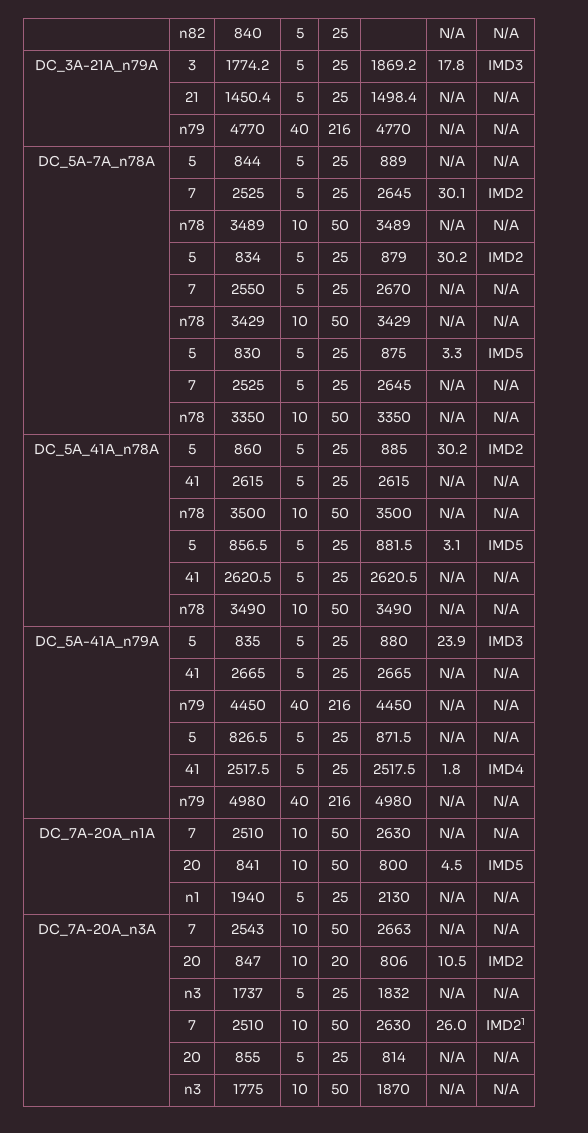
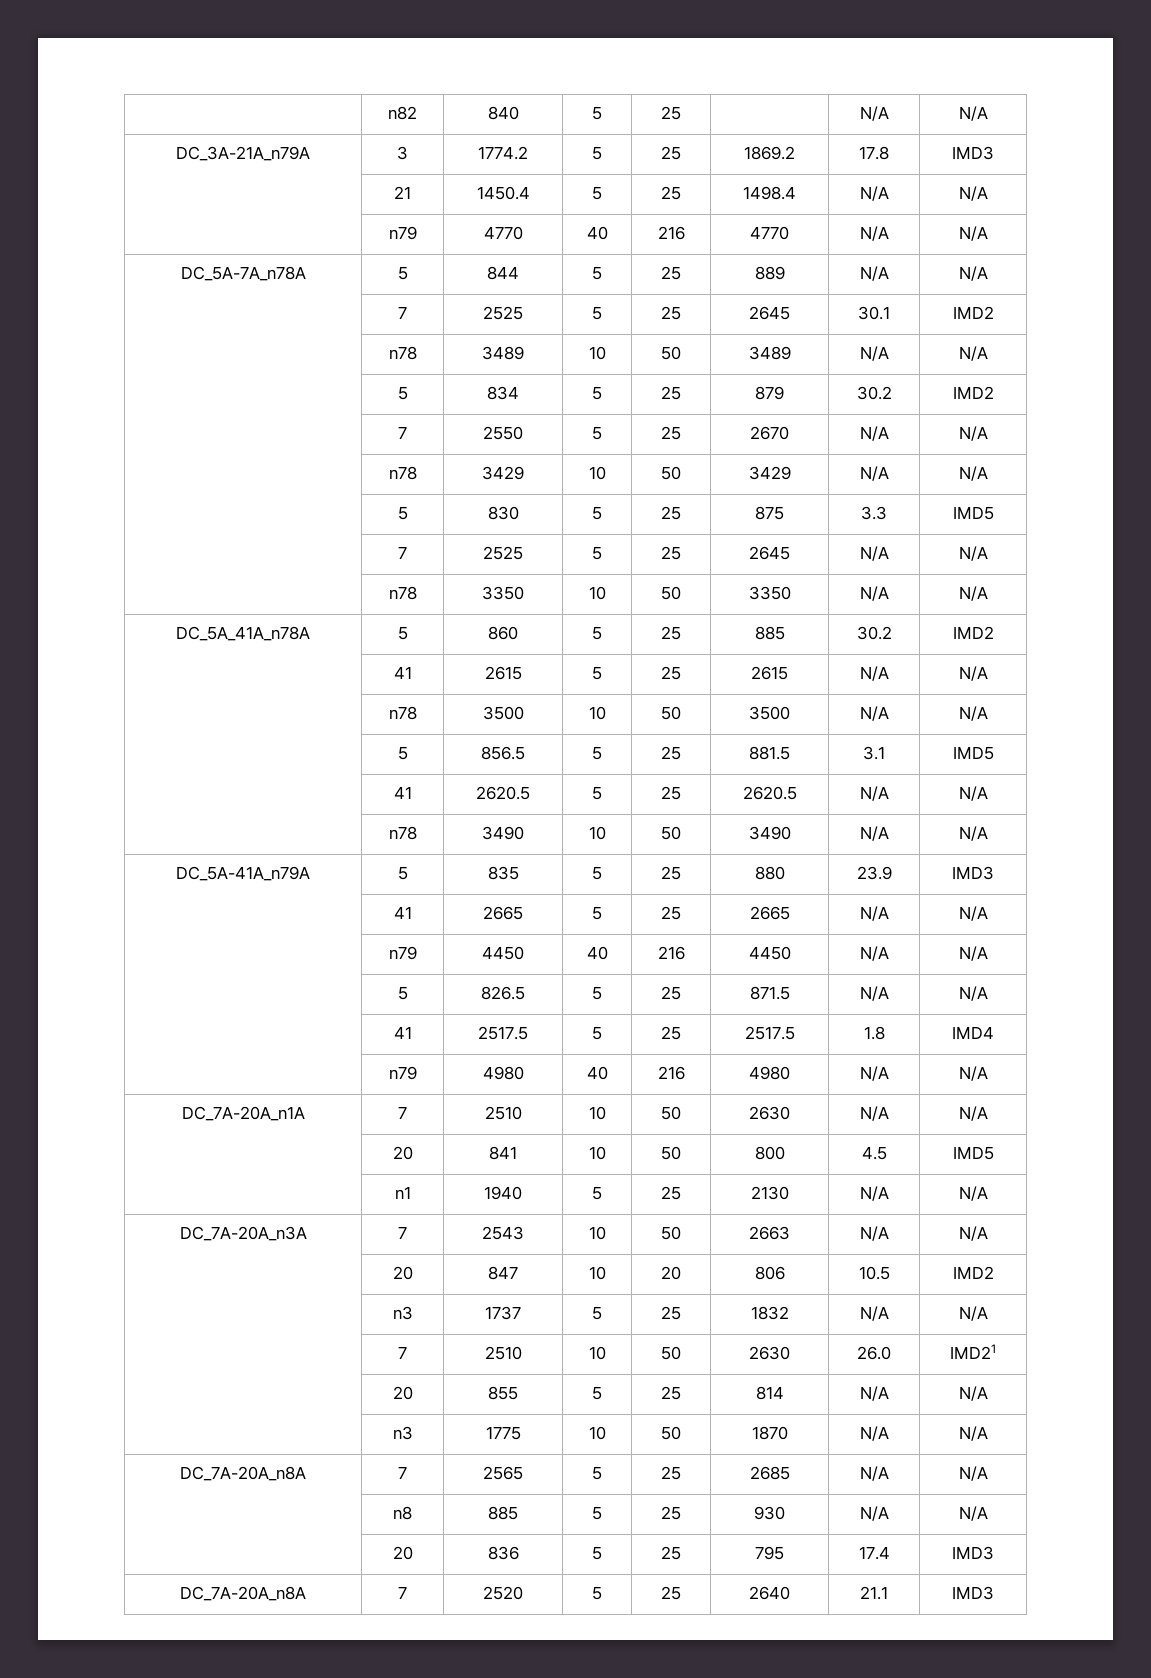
+ DC_7A-20A_n8A | 7 | 2565 | 5 | 25 | 2685 | N/A | N/A
+ | n8 | 885 | 5 | 25 | 930 | N/A | N/A
+ | 20 | 836 | 5 | 25 | 795 | 17.4 | IMD3
+ DC_7A-20A_n8A | 7 | 2520 | 5 | 25 | 2640 | 21.1 | IMD3

